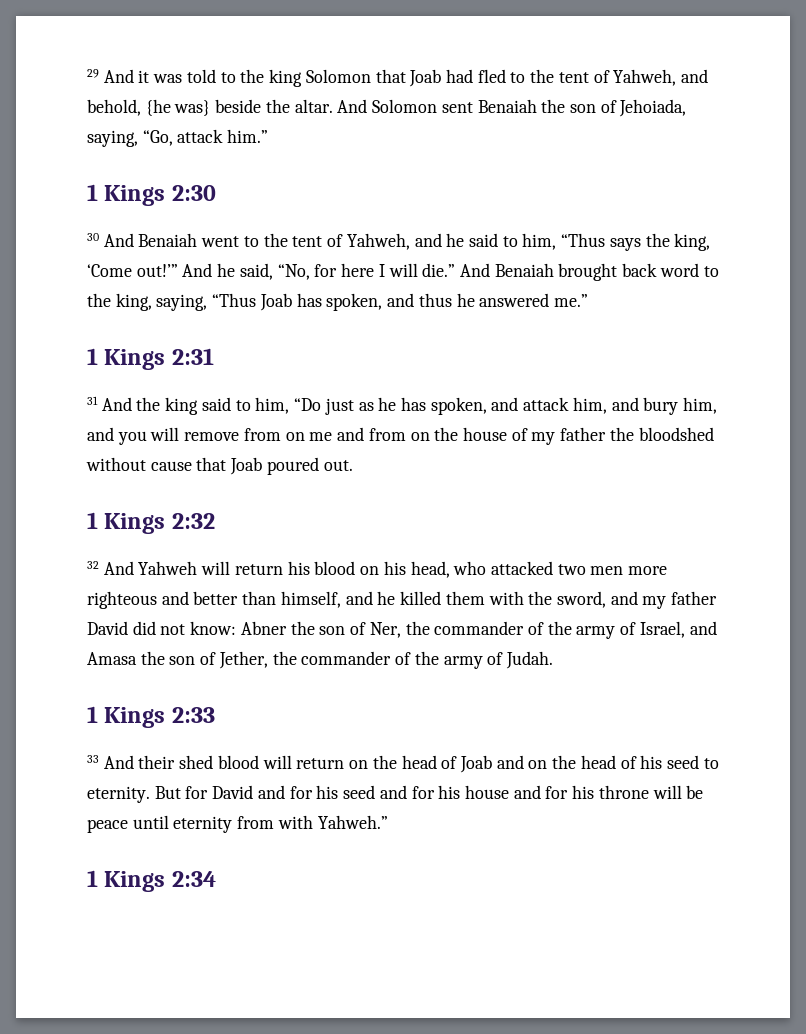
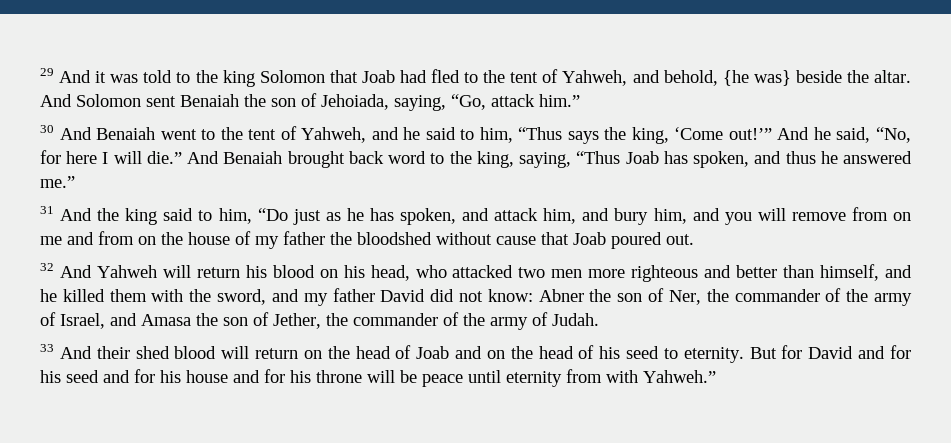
- 1 Kings 2:30
- 1 Kings 2:31
- 1 Kings 2:32
- 1 Kings 2:33
- 1 Kings 2:34

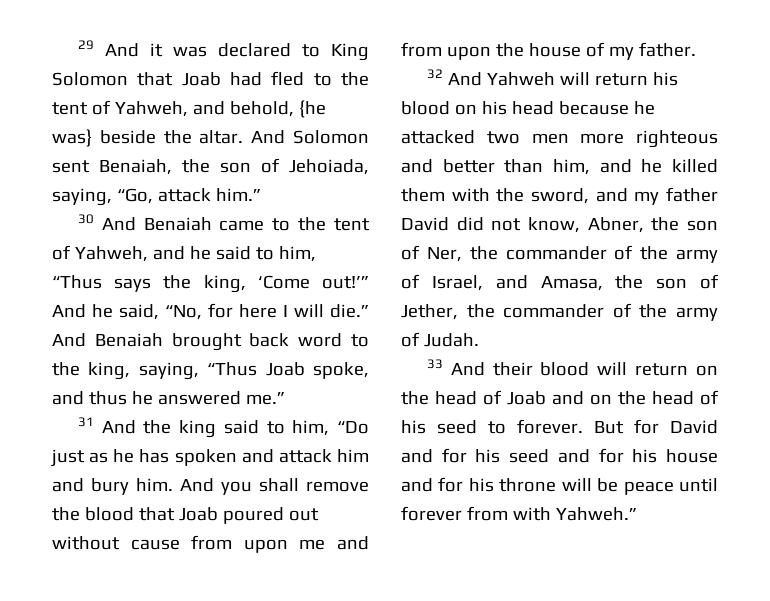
- 29 And it was told to the king Solomon that Joab had fled to the tent of Yahweh, and behold, {he was} beside the altar.
+ 29 And it was declared to King Solomon that Joab had fled to the tent of Yahweh, and behold, {he was} beside the altar.
- And Solomon sent Benaiah the son of Jehoiada, saying, “Go, attack him.”
+ And Solomon sent Benaiah, the son of Jehoiada, saying, “Go, attack him.”
- 30 And Benaiah went to the tent of Yahweh, and he said to him, “Thus says the king, ‘Come out!’”
+ 30 And Benaiah came to the tent of Yahweh, and he said to him, “Thus says the king, ‘Come out!’”
- And Benaiah brought back word to the king, saying, “Thus Joab has spoken, and thus he answered me.”
+ And Benaiah brought back word to the king, saying, “Thus Joab spoke, and thus he answered me.”
- 31 And the king said to him, “Do just as he has spoken, and attack him, and bury him, and you will remove from on me and from on the house of my father the bloodshed without cause that Joab poured out.
+ 31 And the king said to him, “Do just as he has spoken and attack him and bury him. And you shall remove the blood that Joab poured out without cause from upon me and from upon the house of my father.
- 32 And Yahweh will return his blood on his head, who attacked two men more righteous and better than himself, and he killed them with the sword, and my father David did not know: Abner the son of Ner, the commander of the army of Israel, and Amasa the son of Jether, the commander of the army of Judah.
+ 32 And Yahweh will return his blood on his head because he attacked two men more righteous and better than him, and he killed them with the sword, and my father David did not know, Abner, the son of Ner, the commander of the army of Israel, and Amasa, the son of Jether, the commander of the army of Judah.
- 33 And their shed blood will return on the head of Joab and on the head of his seed to eternity.
+ 33 And their blood will return on the head of Joab and on the head of his seed to forever.
- But for David and for his seed and for his house and for his throne will be peace until eternity from with Yahweh.”
+ But for David and for his seed and for his house and for his throne will be peace until forever from with Yahweh.”

